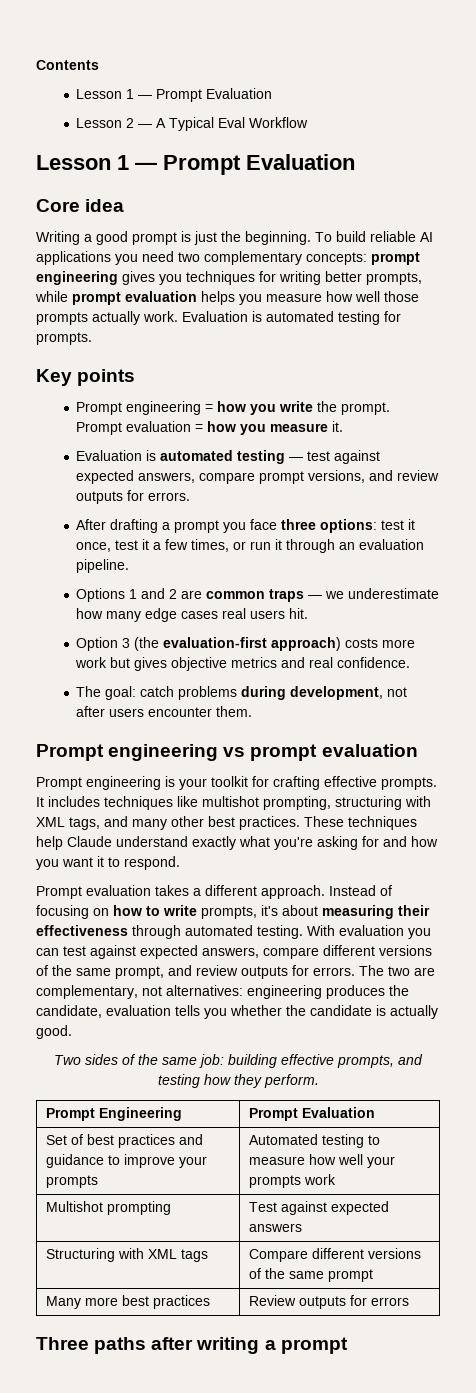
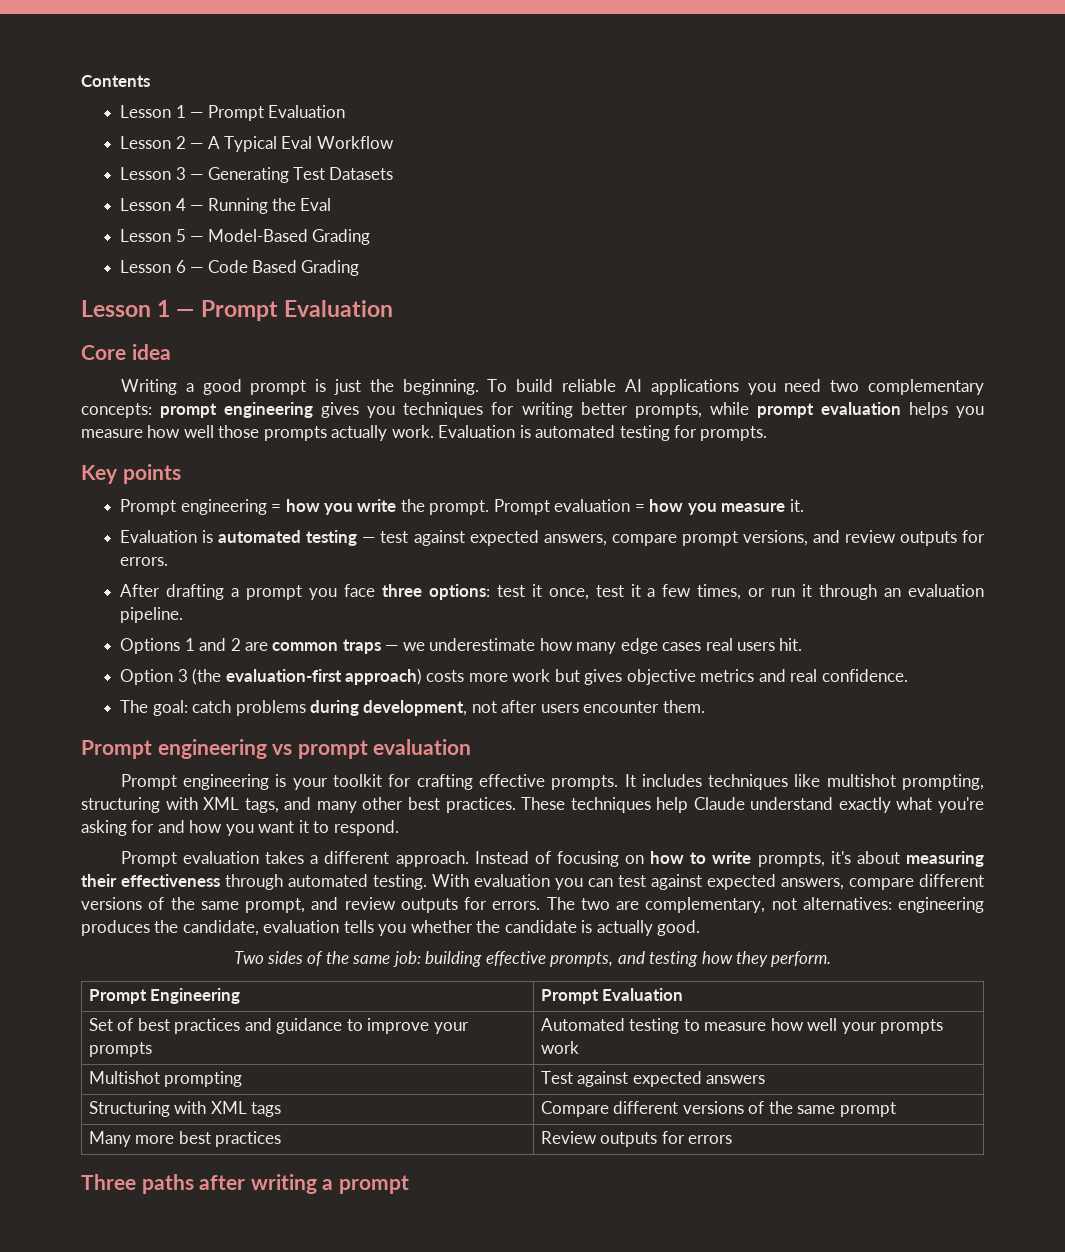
+ Lesson 3 — Generating Test Datasets
+ Lesson 4 — Running the Eval
+ Lesson 5 — Model-Based Grading
+ Lesson 6 — Code Based Grading

